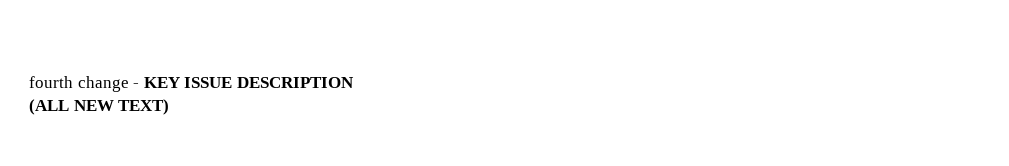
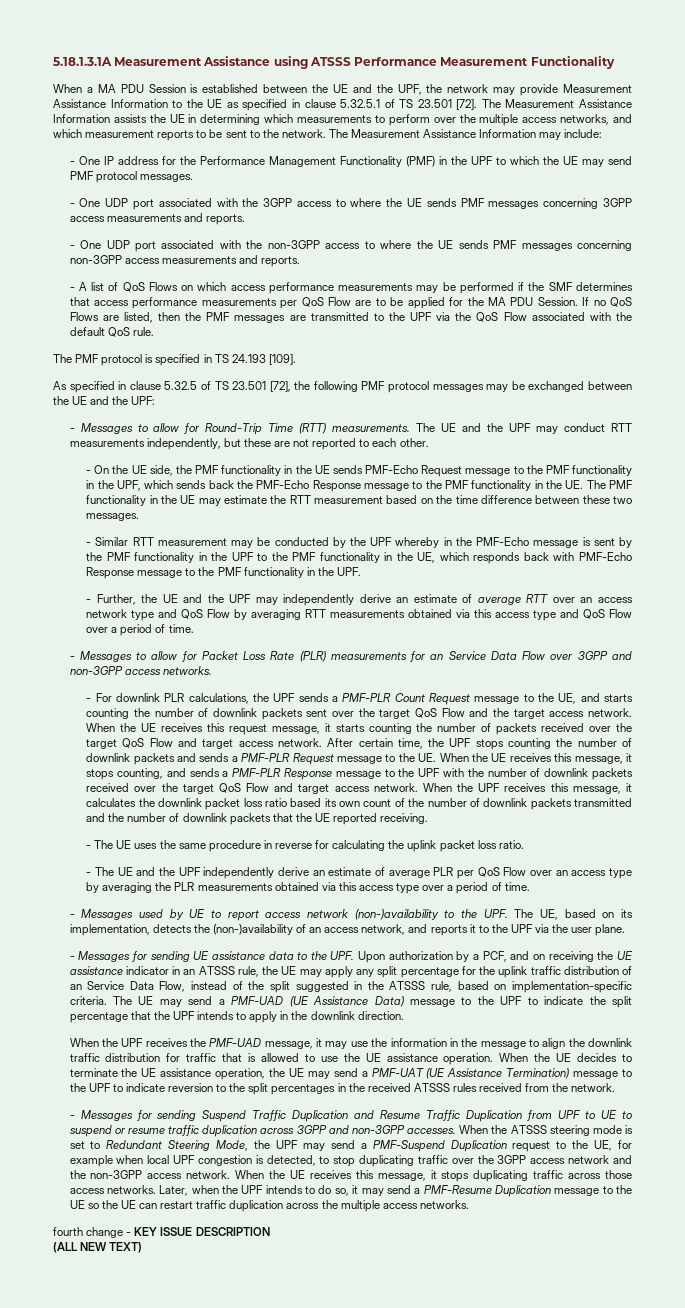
+ 5.18.1.3.1A Measurement Assistance using ATSSS Performance Measurement Functionality
+ When a MA PDU Session is established between the UE and the UPF, the network may provide Measurement Assistance Information to the UE as specified in clause 5.32.5.1 of TS 23.501 [72]. The Measurement Assistance Information assists the UE in determining which measurements to perform over the multiple access networks, and which measurement reports to be sent to the network. The Measurement Assistance Information may include:
+ - One IP address for the Performance Management Functionality (PMF) in the UPF to which the UE may send PMF protocol messages.
+ - One UDP port associated with the 3GPP access to where the UE sends PMF messages concerning 3GPP access measurements and reports.
+ - One UDP port associated with the non-3GPP access to where the UE sends PMF messages concerning non-3GPP access measurements and reports.
+ - A list of QoS Flows on which access performance measurements may be performed if the SMF determines that access performance measurements per QoS Flow are to be applied for the MA PDU Session. If no QoS Flows are listed, then the PMF messages are transmitted to the UPF via the QoS Flow associated with the default QoS rule.
+ The PMF protocol is specified in TS 24.193 [109].
+ As specified in clause 5.32.5 of TS 23.501 [72], the following PMF protocol messages may be exchanged between the UE and the UPF:
+ - Messages to allow for Round-Trip Time (RTT) measurements. The UE and the UPF may conduct RTT measurements independently, but these are not reported to each other.
+ - On the UE side, the PMF functionality in the UE sends PMF-Echo Request message to the PMF functionality in the UPF, which sends back the PMF-Echo Response message to the PMF functionality in the UE. The PMF functionality in the UE may estimate the RTT measurement based on the time difference between these two messages.
+ - Similar RTT measurement may be conducted by the UPF whereby in the PMF-Echo message is sent by the PMF functionality in the UPF to the PMF functionality in the UE, which responds back with PMF-Echo Response message to the PMF functionality in the UPF.
+ - Further, the UE and the UPF may independently derive an estimate of average RTT over an access network type and QoS Flow by averaging RTT measurements obtained via this access type and QoS Flow over a period of time.
+ - Messages to allow for Packet Loss Rate (PLR) measurements for an Service Data Flow over 3GPP and non-3GPP access networks.
+ - For downlink PLR calculations, the UPF sends a PMF-PLR Count Request message to the UE, and starts counting the number of downlink packets sent over the target QoS Flow and the target access network. When the UE receives this request message, it starts counting the number of packets received over the target QoS Flow and target access network. After certain time, the UPF stops counting the number of downlink packets and sends a PMF-PLR Request message to the UE. When the UE receives this message, it stops counting, and sends a PMF-PLR Response message to the UPF with the number of downlink packets received over the target QoS Flow and target access network. When the UPF receives this message, it calculates the downlink packet loss ratio based its own count of the number of downlink packets transmitted and the number of downlink packets that the UE reported receiving.
+ - The UE uses the same procedure in reverse for calculating the uplink packet loss ratio.
+ - The UE and the UPF independently derive an estimate of average PLR per QoS Flow over an access type by averaging the PLR measurements obtained via this access type over a period of time.
+ - Messages used by UE to report access network (non-)availability to the UPF. The UE, based on its implementation, detects the (non-)availability of an access network, and reports it to the UPF via the user plane.
+ - Messages for sending UE assistance data to the UPF. Upon authorization by a PCF, and on receiving the UE assistance indicator in an ATSSS rule, the UE may apply any split percentage for the uplink traffic distribution of an Service Data Flow, instead of the split suggested in the ATSSS rule, based on implementation-specific criteria. The UE may send a PMF-UAD (UE Assistance Data) message to the UPF to indicate the split percentage that the UPF intends to apply in the downlink direction.
+ When the UPF receives the PMF-UAD message, it may use the information in the message to align the downlink traffic distribution for traffic that is allowed to use the UE assistance operation. When the UE decides to terminate the UE assistance operation, the UE may send a PMF-UAT (UE Assistance Termination) message to the UPF to indicate reversion to the split percentages in the received ATSSS rules received from the network.
+ - Messages for sending Suspend Traffic Duplication and Resume Traffic Duplication from UPF to UE to suspend or resume traffic duplication across 3GPP and non-3GPP accesses. When the ATSSS steering mode is set to Redundant Steering Mode, the UPF may send a PMF-Suspend Duplication request to the UE, for example when local UPF congestion is detected, to stop duplicating traffic over the 3GPP access network and the non-3GPP access network. When the UE receives this message, it stops duplicating traffic across those access networks. Later, when the UPF intends to do so, it may send a PMF-Resume Duplication message to the UE so the UE can restart traffic duplication across the multiple access networks.

